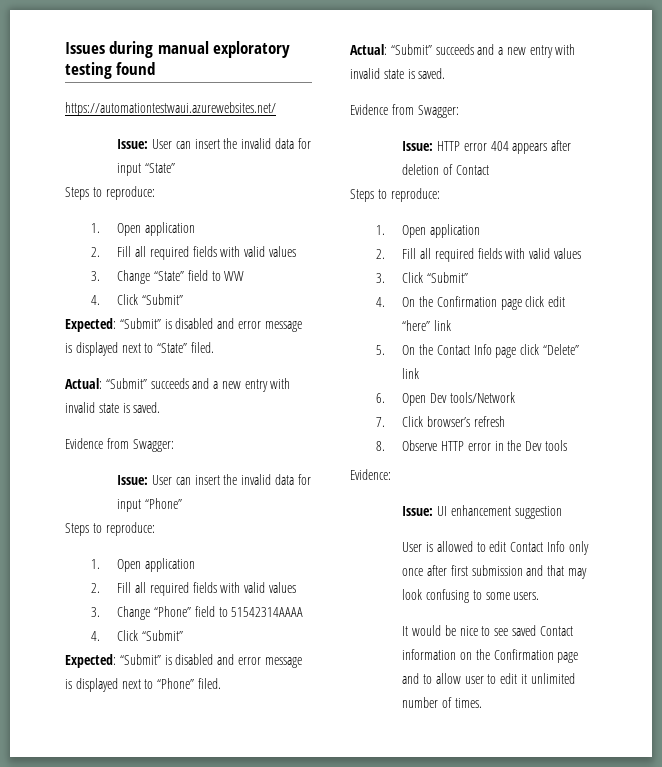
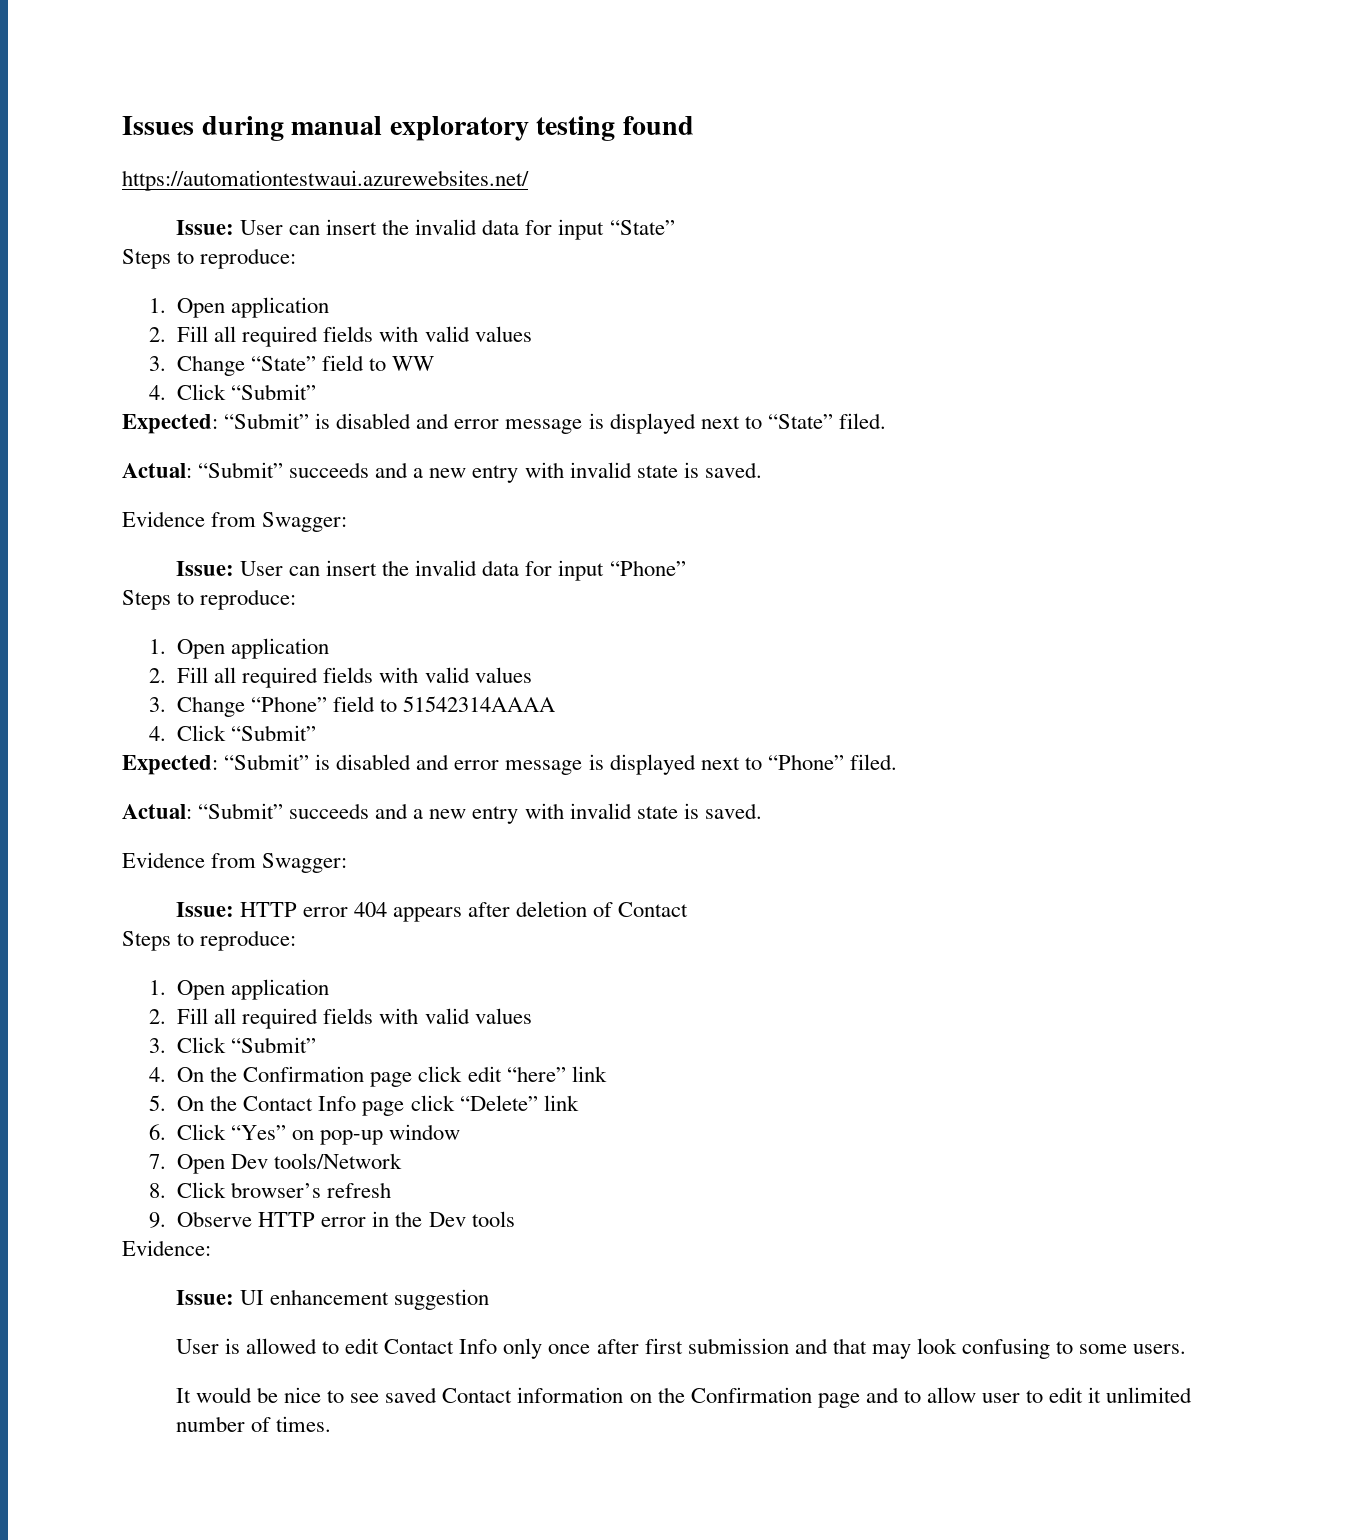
- 6. Open Dev tools/Network
+ 6. Click “Yes” on pop-up window
+ 7. Open Dev tools/Network
- 7. Click browser’s refresh
+ 8. Click browser’s refresh
- 8. Observe HTTP error in the Dev tools
+ 9. Observe HTTP error in the Dev tools

